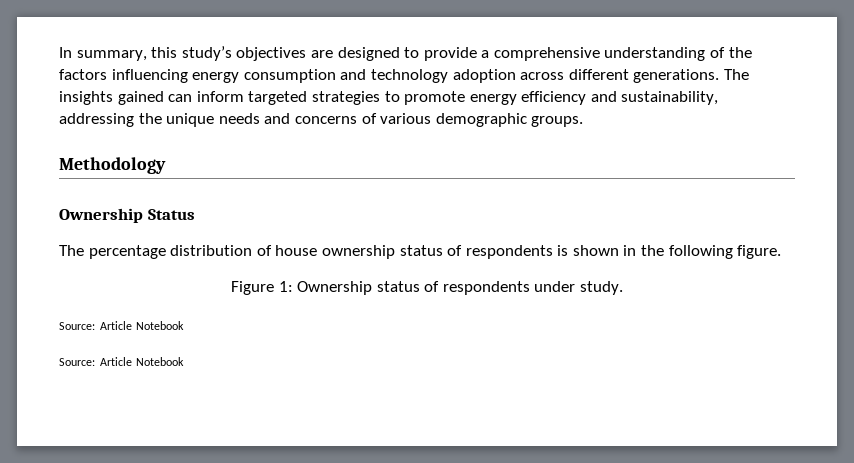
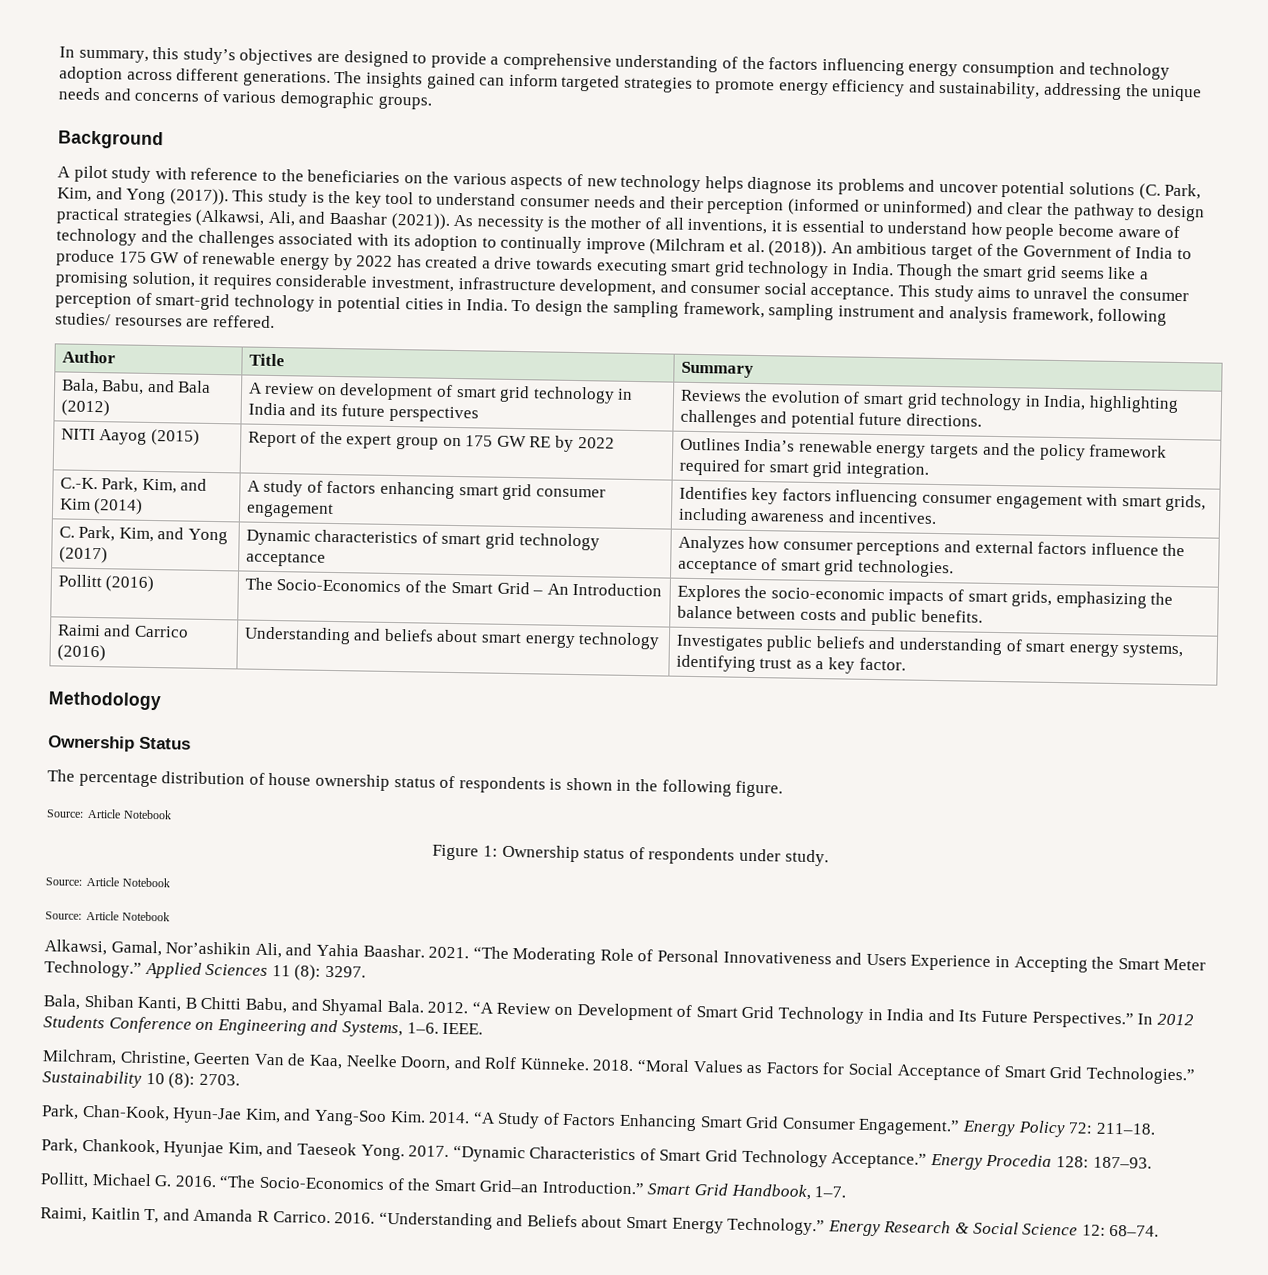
+ Background
+ A pilot study with reference to the beneficiaries on the various aspects of new technology helps diagnose its problems and uncover potential solutions (C. Park, Kim, and Yong (2017)). This study is the key tool to understand consumer needs and their perception (informed or uninformed) and clear the pathway to design practical strategies (Alkawsi, Ali, and Baashar (2021)). As necessity is the mother of all inventions, it is essential to understand how people become aware of technology and the challenges associated with its adoption to continually improve (Milchram et al. (2018)). An ambitious target of the Government of India to produce 175 GW of renewable energy by 2022 has created a drive towards executing smart grid technology in India. Though the smart grid seems like a promising solution, it requires considerable investment, infrastructure development, and consumer social acceptance. This study aims to unravel the consumer perception of smart-grid technology in potential cities in India. To design the sampling framework, sampling instrument and analysis framework, following studies/ resourses are reffered.
+ Author | Title | Summary
+ Bala, Babu, and Bala (2012) | A review on development of smart grid technology in India and its future perspectives | Reviews the evolution of smart grid technology in India, highlighting challenges and potential future directions.
+ NITI Aayog (2015) | Report of the expert group on 175 GW RE by 2022 | Outlines India’s renewable energy targets and the policy framework required for smart grid integration.
+ C.-K. Park, Kim, and Kim (2014) | A study of factors enhancing smart grid consumer engagement | Identifies key factors influencing consumer engagement with smart grids, including awareness and incentives.
+ C. Park, Kim, and Yong (2017) | Dynamic characteristics of smart grid technology acceptance | Analyzes how consumer perceptions and external factors influence the acceptance of smart grid technologies.
+ Pollitt (2016) | The Socio-Economics of the Smart Grid – An Introduction | Explores the socio-economic impacts of smart grids, emphasizing the balance between costs and public benefits.
+ Raimi and Carrico (2016) | Understanding and beliefs about smart energy technology | Investigates public beliefs and understanding of smart energy systems, identifying trust as a key factor.
  The percentage distribution of house ownership status of respondents is shown in the following figure.
+ Source: Article Notebook
+ Alkawsi, Gamal, Nor’ashikin Ali, and Yahia Baashar. 2021. “The Moderating Role of Personal Innovativeness and Users Experience in Accepting the Smart Meter Technology.” Applied Sciences 11 (8): 3297.
+ Bala, Shiban Kanti, B Chitti Babu, and Shyamal Bala. 2012. “A Review on Development of Smart Grid Technology in India and Its Future Perspectives.” In 2012 Students Conference on Engineering and Systems, 1–6. IEEE.
+ Milchram, Christine, Geerten Van de Kaa, Neelke Doorn, and Rolf Künneke. 2018. “Moral Values as Factors for Social Acceptance of Smart Grid Technologies.” Sustainability 10 (8): 2703.
+ Park, Chan-Kook, Hyun-Jae Kim, and Yang-Soo Kim. 2014. “A Study of Factors Enhancing Smart Grid Consumer Engagement.” Energy Policy 72: 211–18.
+ Park, Chankook, Hyunjae Kim, and Taeseok Yong. 2017. “Dynamic Characteristics of Smart Grid Technology Acceptance.” Energy Procedia 128: 187–93.
+ Pollitt, Michael G. 2016. “The Socio-Economics of the Smart Grid–an Introduction.” Smart Grid Handbook, 1–7.
+ Raimi, Kaitlin T, and Amanda R Carrico. 2016. “Understanding and Beliefs about Smart Energy Technology.” Energy Research & Social Science 12: 68–74.

